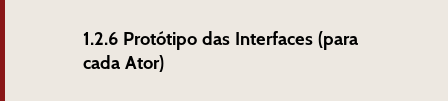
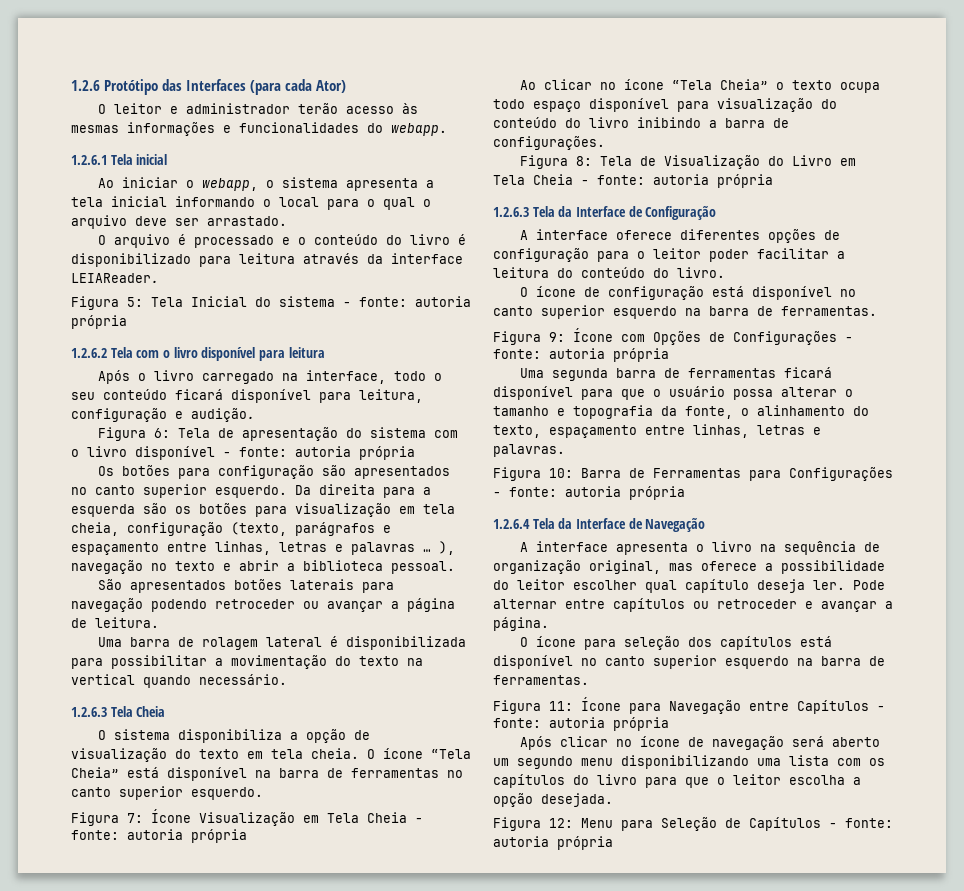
+ O leitor e administrador terão acesso às mesmas informações e funcionalidades do webapp.
+ 1.2.6.1 Tela inicial
+ Ao iniciar o webapp, o sistema apresenta a tela inicial informando o local para o qual o arquivo deve ser arrastado.
+ O arquivo é processado e o conteúdo do livro é disponibilizado para leitura através da interface LEIAReader.
+ Figura 5: Tela Inicial do sistema - fonte: autoria própria
+ 1.2.6.2 Tela com o livro disponível para leitura
+ Após o livro carregado na interface, todo o seu conteúdo ficará disponível para leitura, configuração e audição.
+ Figura 6: Tela de apresentação do sistema com o livro disponível - fonte: autoria própria
+ Os botões para configuração são apresentados no canto superior esquerdo. Da direita para a esquerda são os botões para visualização em tela cheia, configuração (texto, parágrafos e espaçamento entre linhas, letras e palavras … ), navegação no texto e abrir a biblioteca pessoal.
+ São apresentados botões laterais para navegação podendo retroceder ou avançar a página de leitura.
+ Uma barra de rolagem lateral é disponibilizada para possibilitar a movimentação do texto na vertical quando necessário.
+ 1.2.6.3 Tela Cheia
+ O sistema disponibiliza a opção de visualização do texto em tela cheia. O ícone “Tela Cheia” está disponível na barra de ferramentas no canto superior esquerdo.
+ Figura 7: Ícone Visualização em Tela Cheia - fonte: autoria própria
+ Ao clicar no ícone “Tela Cheia” o texto ocupa todo espaço disponível para visualização do conteúdo do livro inibindo a barra de configurações.
+ Figura 8: Tela de Visualização do Livro em Tela Cheia - fonte: autoria própria
+ 1.2.6.3 Tela da Interface de Configuração
+ A interface oferece diferentes opções de configuração para o leitor poder facilitar a leitura do conteúdo do livro.
+ O ícone de configuração está disponível no canto superior esquerdo na barra de ferramentas.
+ Figura 9: Ícone com Opções de Configurações - fonte: autoria própria
+ Uma segunda barra de ferramentas ficará disponível para que o usuário possa alterar o tamanho e topografia da fonte, o alinhamento do texto, espaçamento entre linhas, letras e palavras.
+ Figura 10: Barra de Ferramentas para Configurações - fonte: autoria própria
+ 1.2.6.4 Tela da Interface de Navegação
+ A interface apresenta o livro na sequência de organização original, mas oferece a possibilidade do leitor escolher qual capítulo deseja ler. Pode alternar entre capítulos ou retroceder e avançar a página.
+ O ícone para seleção dos capítulos está disponível no canto superior esquerdo na barra de ferramentas.
+ Figura 11: Ícone para Navegação entre Capítulos - fonte: autoria própria
+ Após clicar no ícone de navegação será aberto um segundo menu disponibilizando uma lista com os capítulos do livro para que o leitor escolha a opção desejada.
+ Figura 12: Menu para Seleção de Capítulos - fonte: autoria própria

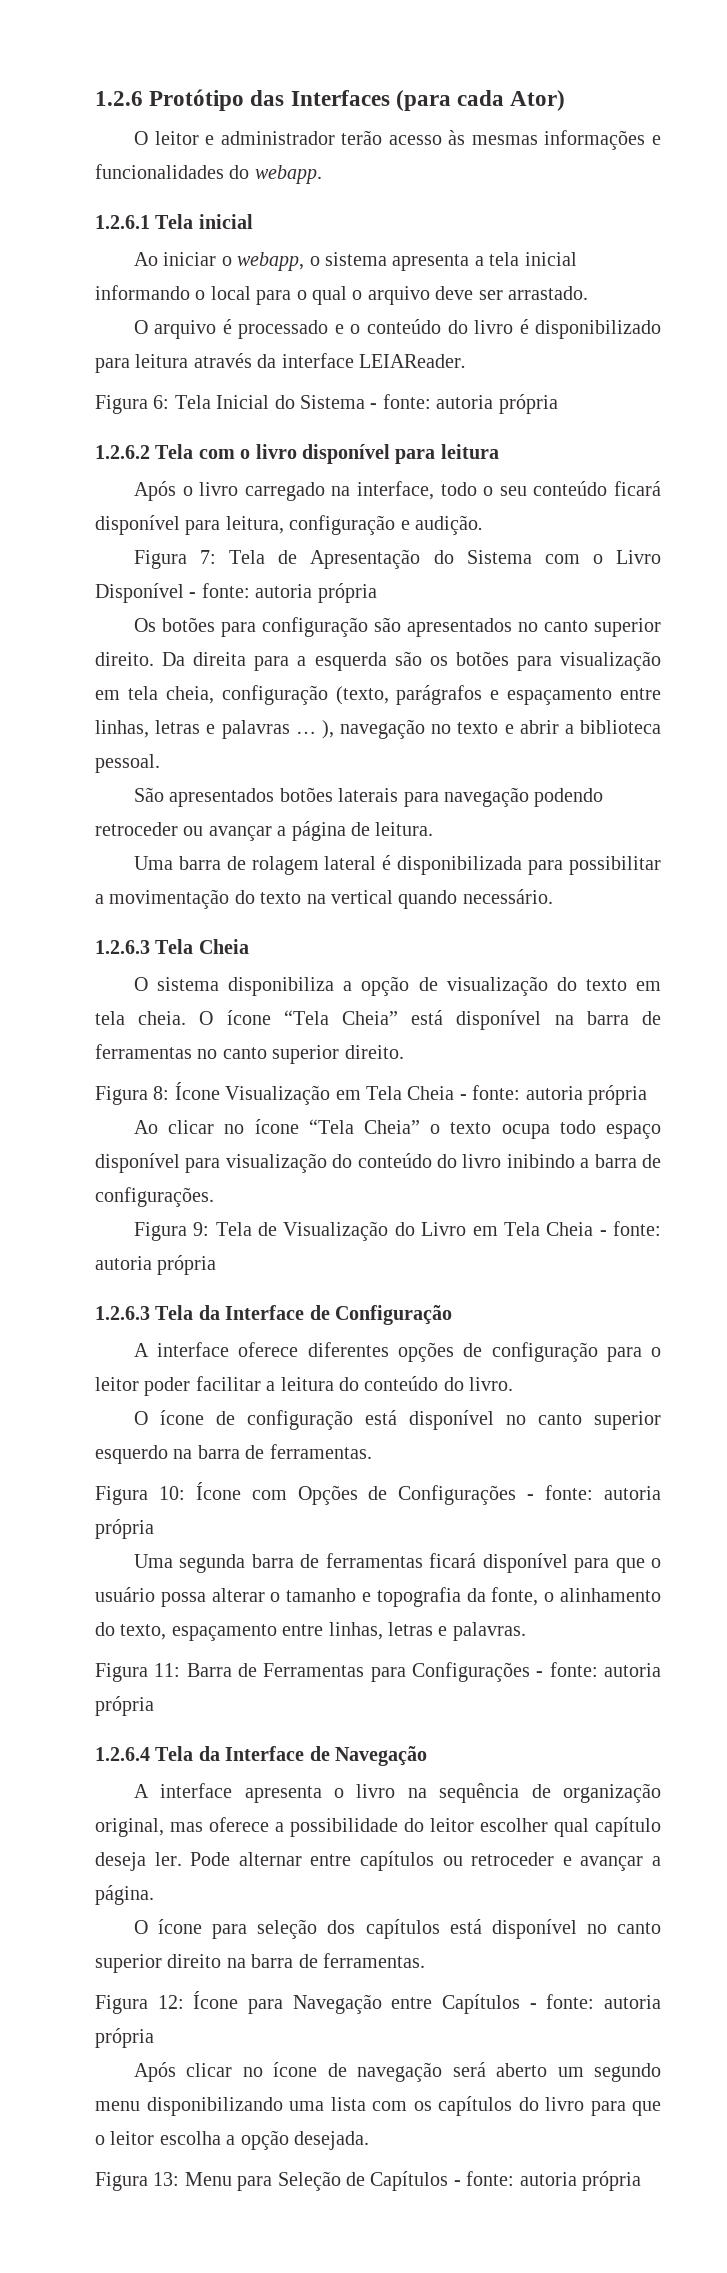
- Figura 5: Tela Inicial do sistema - fonte: autoria própria
+ Figura 6: Tela Inicial do Sistema - fonte: autoria própria
- Figura 6: Tela de apresentação do sistema com o livro disponível - fonte: autoria própria
+ Figura 7: Tela de Apresentação do Sistema com o Livro Disponível - fonte: autoria própria
- Os botões para configuração são apresentados no canto superior esquerdo.
+ Os botões para configuração são apresentados no canto superior direito.
- O ícone “Tela Cheia” está disponível na barra de ferramentas no canto superior esquerdo.
- Figura 7: Ícone Visualização em Tela Cheia - fonte: autoria própria
+ O ícone “Tela Cheia” está disponível na barra de ferramentas no canto superior direito.
+ Figura 8: Ícone Visualização em Tela Cheia - fonte: autoria própria
- Figura 8: Tela de Visualização do Livro em Tela Cheia - fonte: autoria própria
+ Figura 9: Tela de Visualização do Livro em Tela Cheia - fonte: autoria própria
- Figura 9: Ícone com Opções de Configurações - fonte: autoria própria
+ Figura 10: Ícone com Opções de Configurações - fonte: autoria própria
- Figura 10: Barra de Ferramentas para Configurações - fonte: autoria própria
+ Figura 11: Barra de Ferramentas para Configurações - fonte: autoria própria
- O ícone para seleção dos capítulos está disponível no canto superior esquerdo na barra de ferramentas.
- Figura 11: Ícone para Navegação entre Capítulos - fonte: autoria própria
+ O ícone para seleção dos capítulos está disponível no canto superior direito na barra de ferramentas.
+ Figura 12: Ícone para Navegação entre Capítulos - fonte: autoria própria
- Figura 12: Menu para Seleção de Capítulos - fonte: autoria própria
+ Figura 13: Menu para Seleção de Capítulos - fonte: autoria própria

